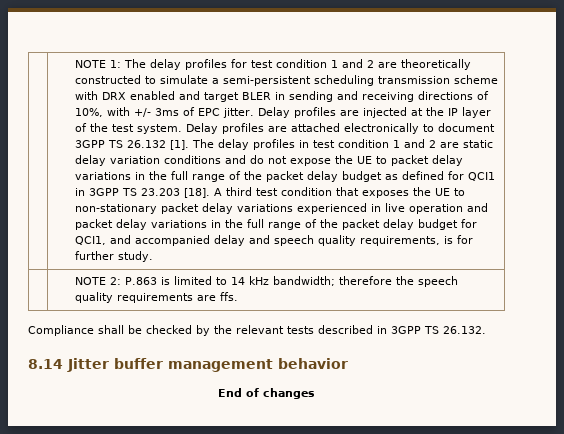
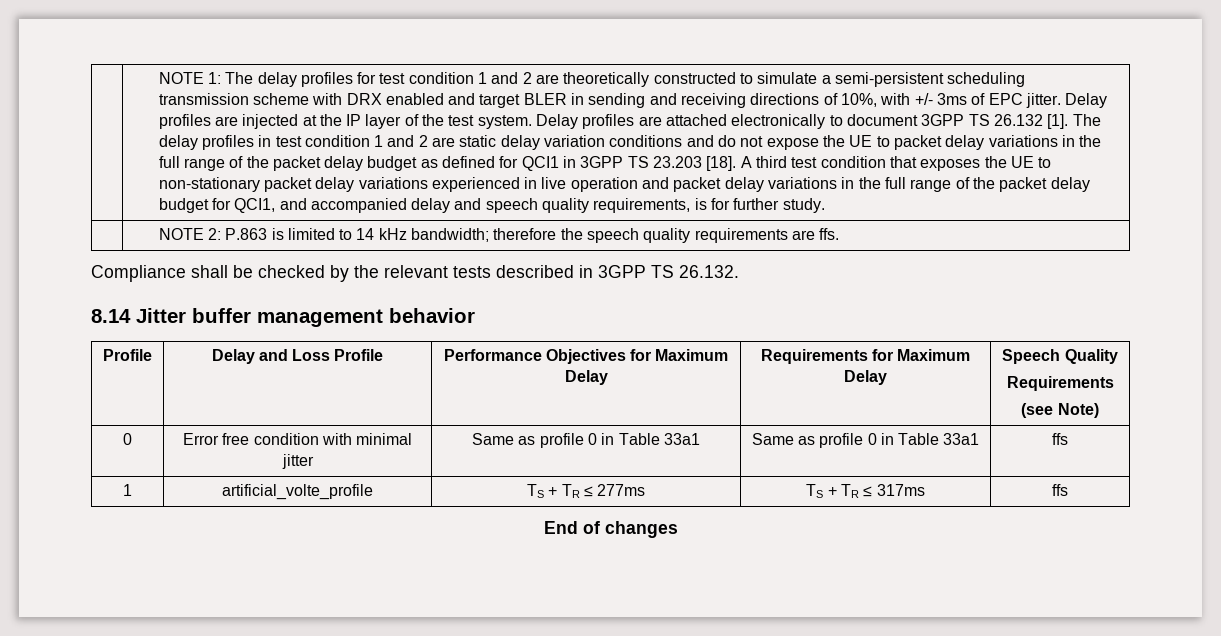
+ Profile | Delay and Loss Profile | Performance Objectives for Maximum Delay | Requirements for Maximum Delay | Speech Quality
+ Requirements
+ (see Note)
+ 0 | Error free condition with minimal jitter | Same as profile 0 in Table 33a1 | Same as profile 0 in Table 33a1 | ffs
+ 1 | artificial_volte_profile | TS + TR ≤ 277ms | TS + TR ≤ 317ms | ffs

